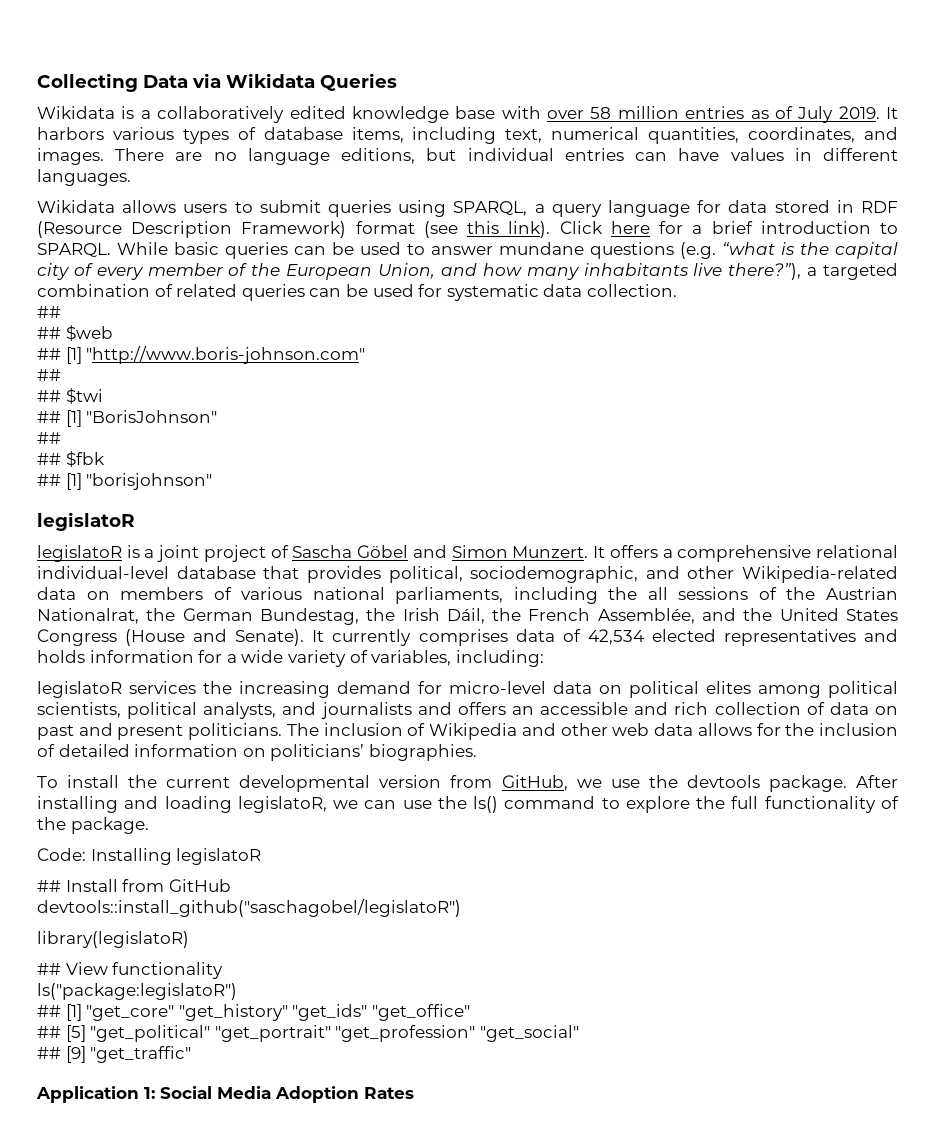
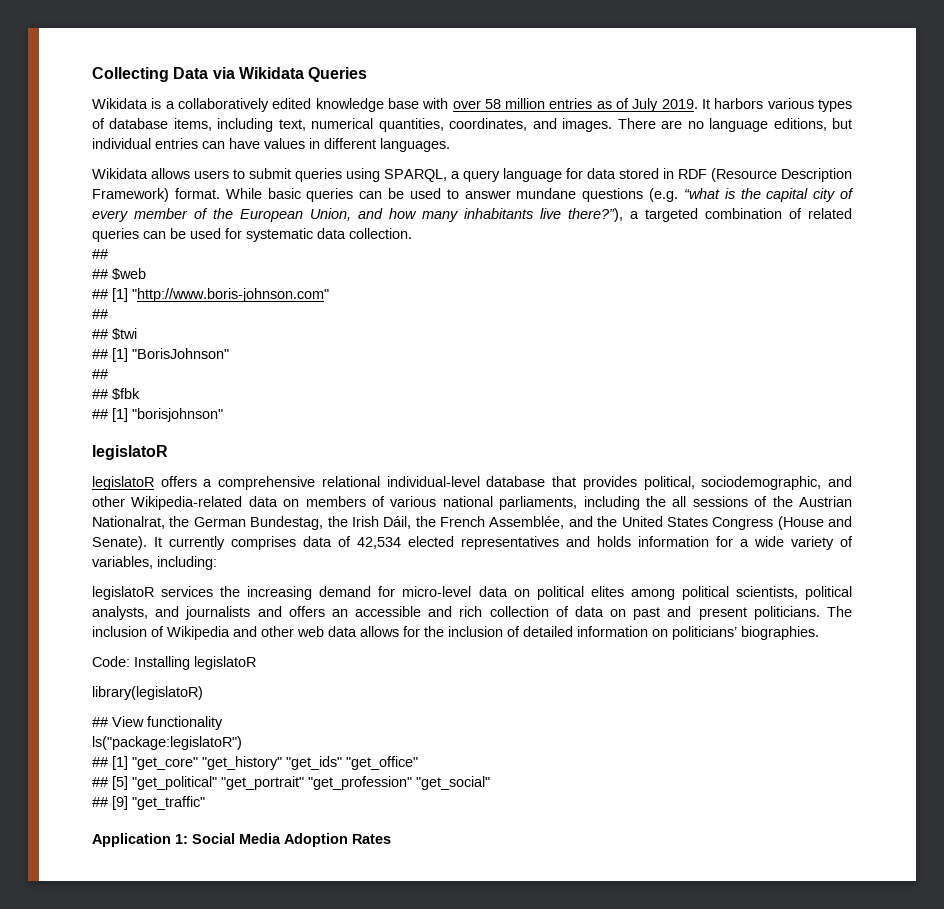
- Wikidata allows users to submit queries using SPARQL, a query language for data stored in RDF (Resource Description Framework) format (see this link). Click here for a brief introduction to SPARQL.
+ Wikidata allows users to submit queries using SPARQL, a query language for data stored in RDF (Resource Description Framework) format.
- legislatoR is a joint project of Sascha Göbel and Simon Munzert. It offers a comprehensive relational individual-level database that provides political, sociodemographic, and other Wikipedia-related data on members of various national parliaments, including the all sessions of the Austrian Nationalrat, the German Bundestag, the Irish Dáil, the French Assemblée, and the United States Congress (House and Senate).
+ legislatoR offers a comprehensive relational individual-level database that provides political, sociodemographic, and other Wikipedia-related data on members of various national parliaments, including the all sessions of the Austrian Nationalrat, the German Bundestag, the Irish Dáil, the French Assemblée, and the United States Congress (House and Senate).
- To install the current developmental version from GitHub, we use the devtools package. After installing and loading legislatoR, we can use the ls() command to explore the full functionality of the package.
  Code: Installing legislatoR
- ## Install from GitHub
- devtools::install_github("saschagobel/legislatoR")

